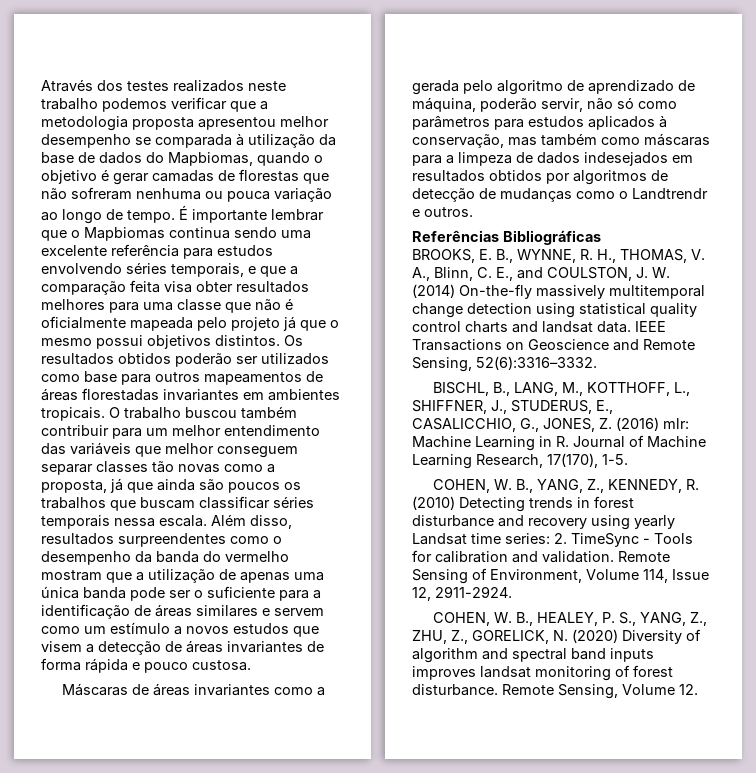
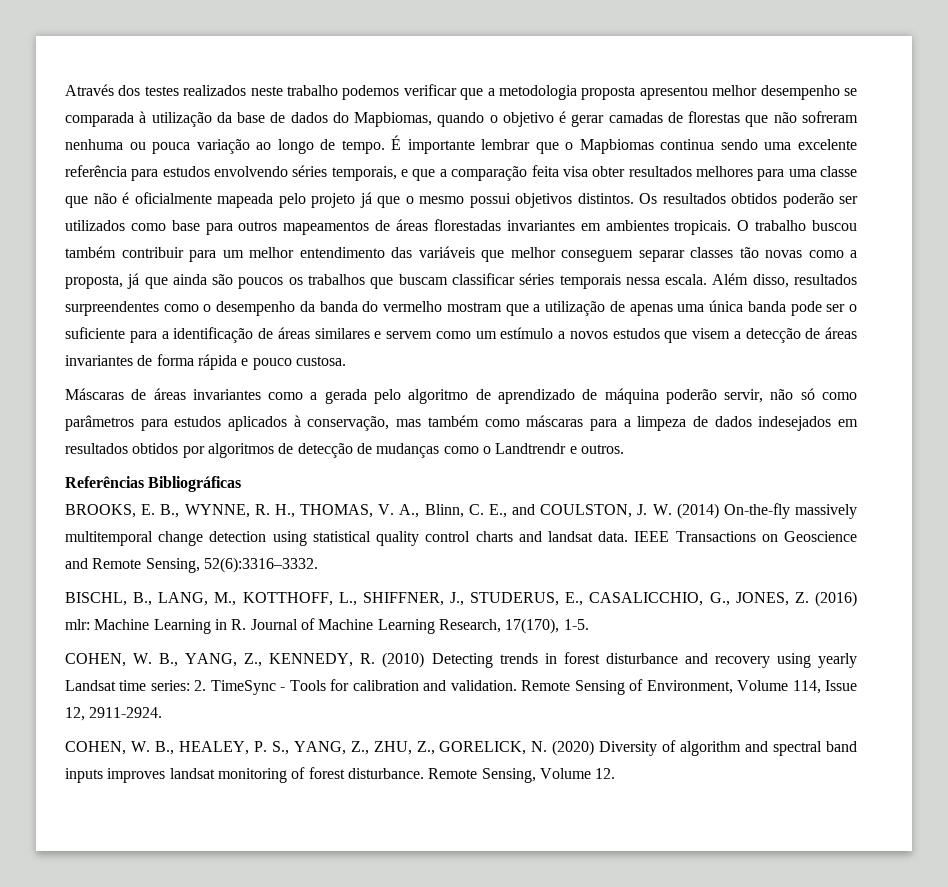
- Máscaras de áreas invariantes como a gerada pelo algoritmo de aprendizado de máquina, poderão servir, não só como parâmetros para estudos aplicados à conservação, mas também como máscaras para a limpeza de dados indesejados em resultados obtidos por algoritmos de detecção de mudanças como o Landtrendr e outros.
+ Máscaras de áreas invariantes como a gerada pelo algoritmo de aprendizado de máquina poderão servir, não só como parâmetros para estudos aplicados à conservação, mas também como máscaras para a limpeza de dados indesejados em resultados obtidos por algoritmos de detecção de mudanças como o Landtrendr e outros.

